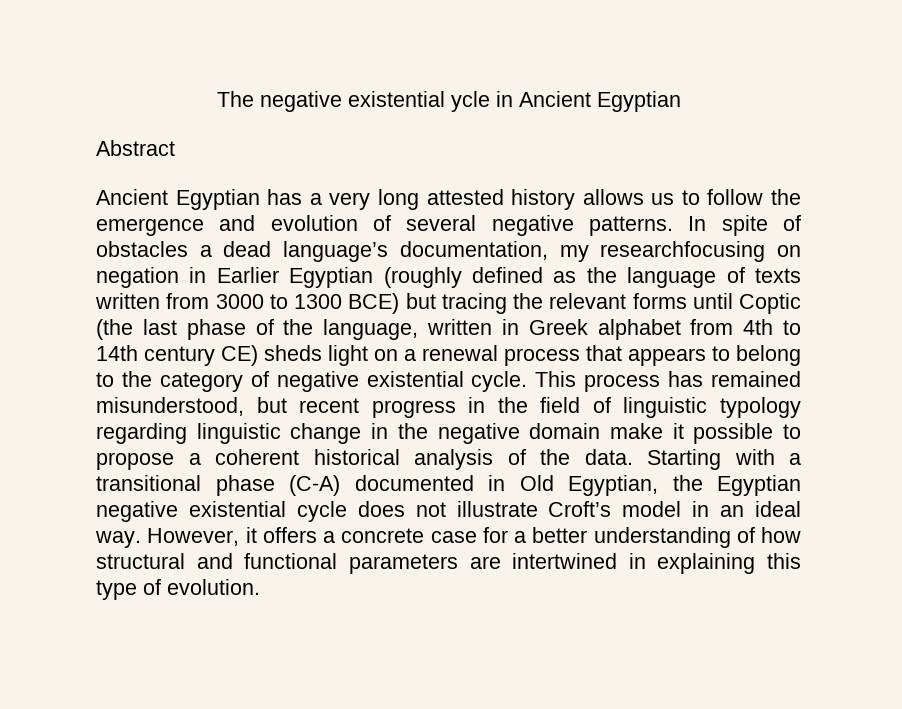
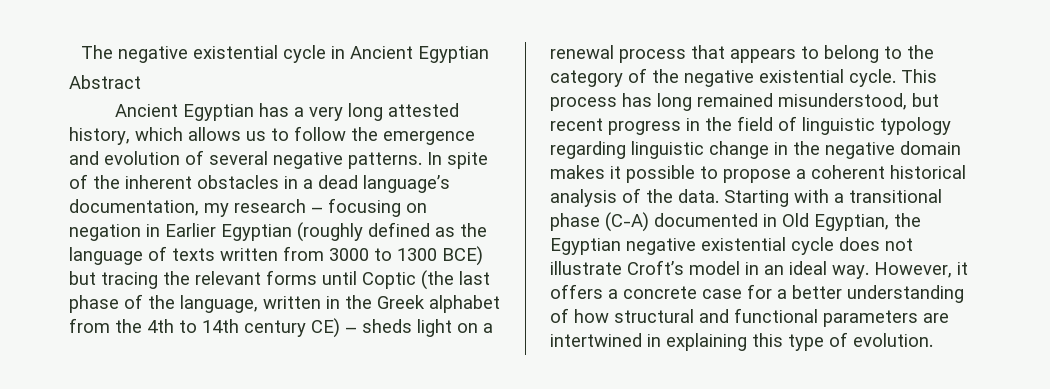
- The negative existential ycle in Ancient Egyptian
+ The negative existential cycle in Ancient Egyptian
- Ancient Egyptian has a very long attested history allows us to follow the emergence and evolution of several negative patterns.
+ Ancient Egyptian has a very long attested history, which allows us to follow the emergence and evolution of several negative patterns.
- In spite of obstacles a dead language’s documentation, my researchfocusing on negation in Earlier Egyptian (roughly defined as the language of texts written from 3000 to 1300 BCE) but tracing the relevant forms until Coptic (the last phase of the language, written in Greek alphabet from 4th to 14th century CE) sheds light on a renewal process that appears to belong to the category of negative existential cycle.
+ In spite of the inherent obstacles in a dead language’s documentation, my research – focusing on negation in Earlier Egyptian (roughly defined as the language of texts written from 3000 to 1300 BCE) but tracing the relevant forms until Coptic (the last phase of the language, written in the Greek alphabet from the 4th to 14th century CE) – sheds light on a renewal process that appears to belong to the category of the negative existential cycle.
- This process has remained misunderstood, but recent progress in the field of linguistic typology regarding linguistic change in the negative domain make it possible to propose a coherent historical analysis of the data.
+ This process has long remained misunderstood, but recent progress in the field of linguistic typology regarding linguistic change in the negative domain makes it possible to propose a coherent historical analysis of the data.

